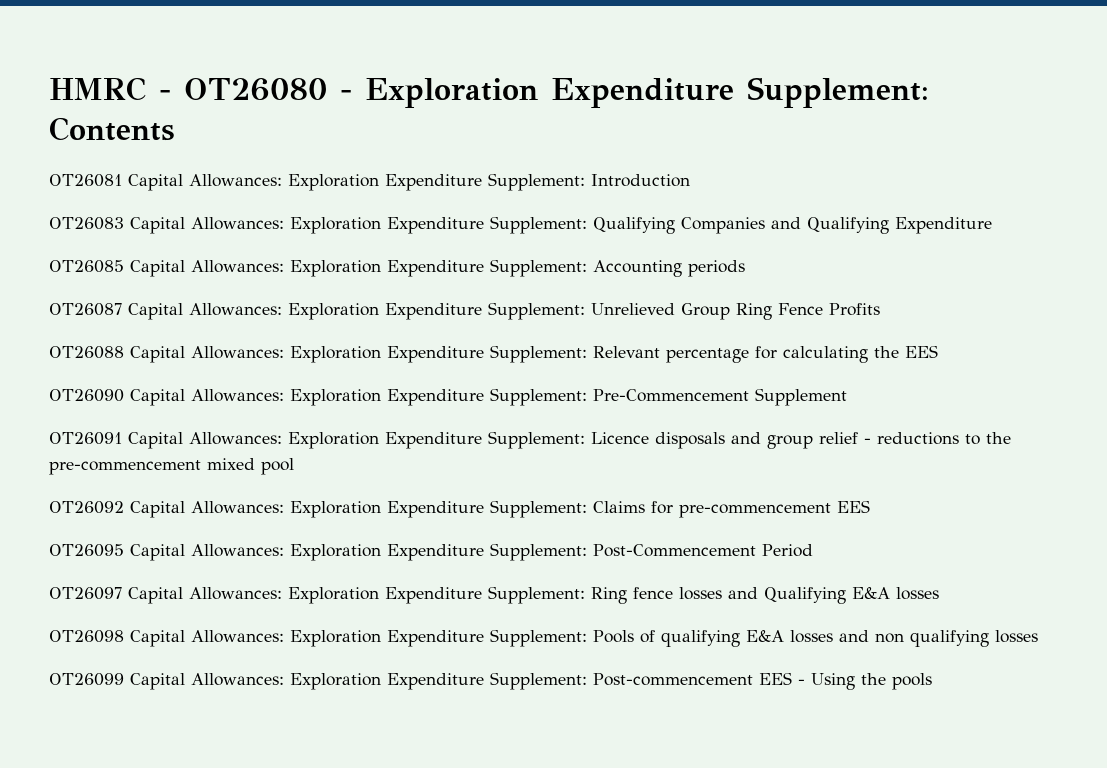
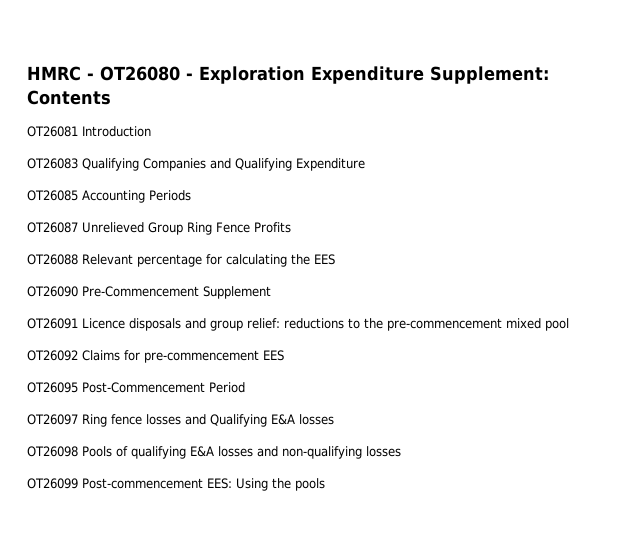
- OT26081 Capital Allowances: Exploration Expenditure Supplement: Introduction
- OT26083 Capital Allowances: Exploration Expenditure Supplement: Qualifying Companies and Qualifying Expenditure
+ OT26081 Introduction
+ OT26083 Qualifying Companies and Qualifying Expenditure
- OT26085 Capital Allowances: Exploration Expenditure Supplement: Accounting periods
- OT26087 Capital Allowances: Exploration Expenditure Supplement: Unrelieved Group Ring Fence Profits
+ OT26085 Accounting Periods
+ OT26087 Unrelieved Group Ring Fence Profits
- OT26088 Capital Allowances: Exploration Expenditure Supplement: Relevant percentage for calculating the EES
+ OT26088 Relevant percentage for calculating the EES
- OT26090 Capital Allowances: Exploration Expenditure Supplement: Pre-Commencement Supplement
- OT26091 Capital Allowances: Exploration Expenditure Supplement: Licence disposals and group relief - reductions to the pre-commencement mixed pool
+ OT26090 Pre-Commencement Supplement
+ OT26091 Licence disposals and group relief: reductions to the pre-commencement mixed pool
- OT26092 Capital Allowances: Exploration Expenditure Supplement: Claims for pre-commencement EES
+ OT26092 Claims for pre-commencement EES
- OT26095 Capital Allowances: Exploration Expenditure Supplement: Post-Commencement Period
- OT26097 Capital Allowances: Exploration Expenditure Supplement: Ring fence losses and Qualifying E&A losses
+ OT26095 Post-Commencement Period
+ OT26097 Ring fence losses and Qualifying E&A losses
- OT26098 Capital Allowances: Exploration Expenditure Supplement: Pools of qualifying E&A losses and non qualifying losses
+ OT26098 Pools of qualifying E&A losses and non-qualifying losses
- OT26099 Capital Allowances: Exploration Expenditure Supplement: Post-commencement EES - Using the pools
+ OT26099 Post-commencement EES: Using the pools

